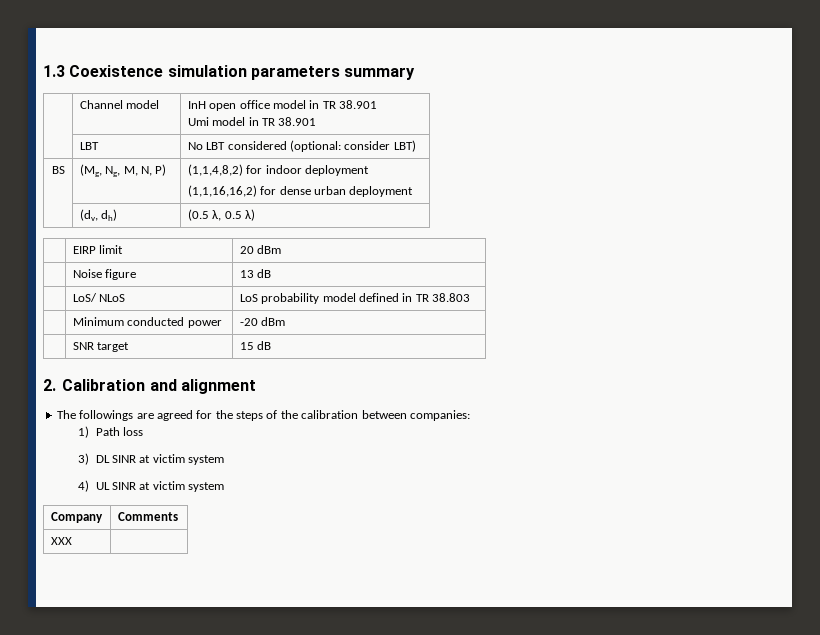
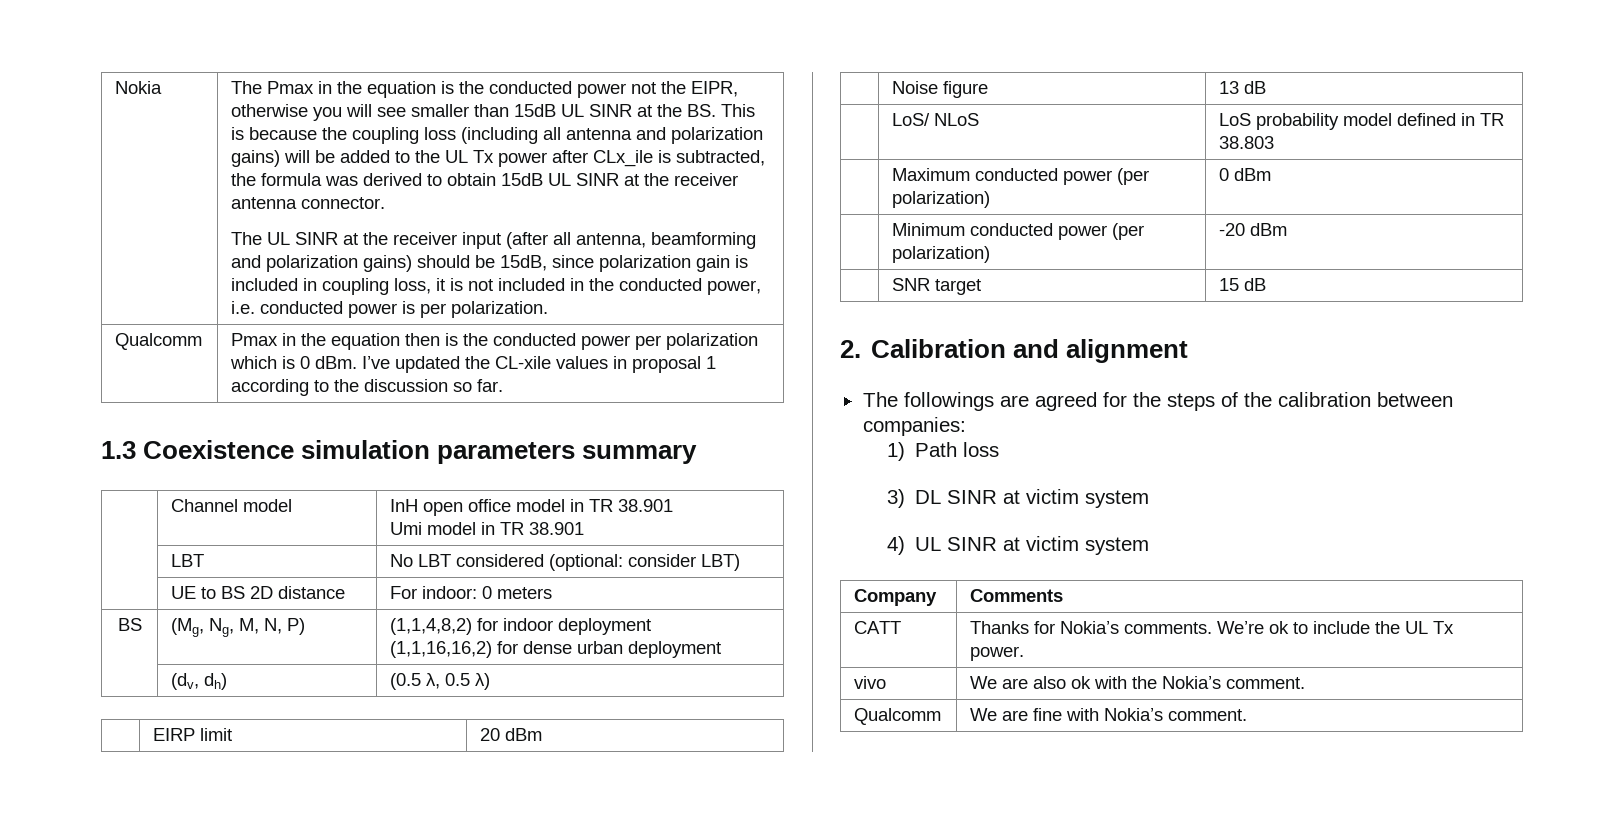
+ Nokia | The Pmax in the equation is the conducted power not the EIPR, otherwise you will see smaller than 15dB UL SINR at the BS. This is because the coupling loss (including all antenna and polarization gains) will be added to the UL Tx power after CLx_ile is subtracted, the formula was derived to obtain 15dB UL SINR at the receiver antenna connector.
+ The UL SINR at the receiver input (after all antenna, beamforming and polarization gains) should be 15dB, since polarization gain is included in coupling loss, it is not included in the conducted power, i.e. conducted power is per polarization.
+ Qualcomm | Pmax in the equation then is the conducted power per polarization which is 0 dBm. I’ve updated the CL-xile values in proposal 1 according to the discussion so far.
+ | UE to BS 2D distance | For indoor: 0 meters
+ | Maximum conducted power (per polarization) | 0 dBm
- | Minimum conducted power | -20 dBm
+ | Minimum conducted power (per polarization) | -20 dBm
- XXX |
+ CATT | Thanks for Nokia’s comments. We’re ok to include the UL Tx power.
+ vivo | We are also ok with the Nokia’s comment.
+ Qualcomm | We are fine with Nokia’s comment.

